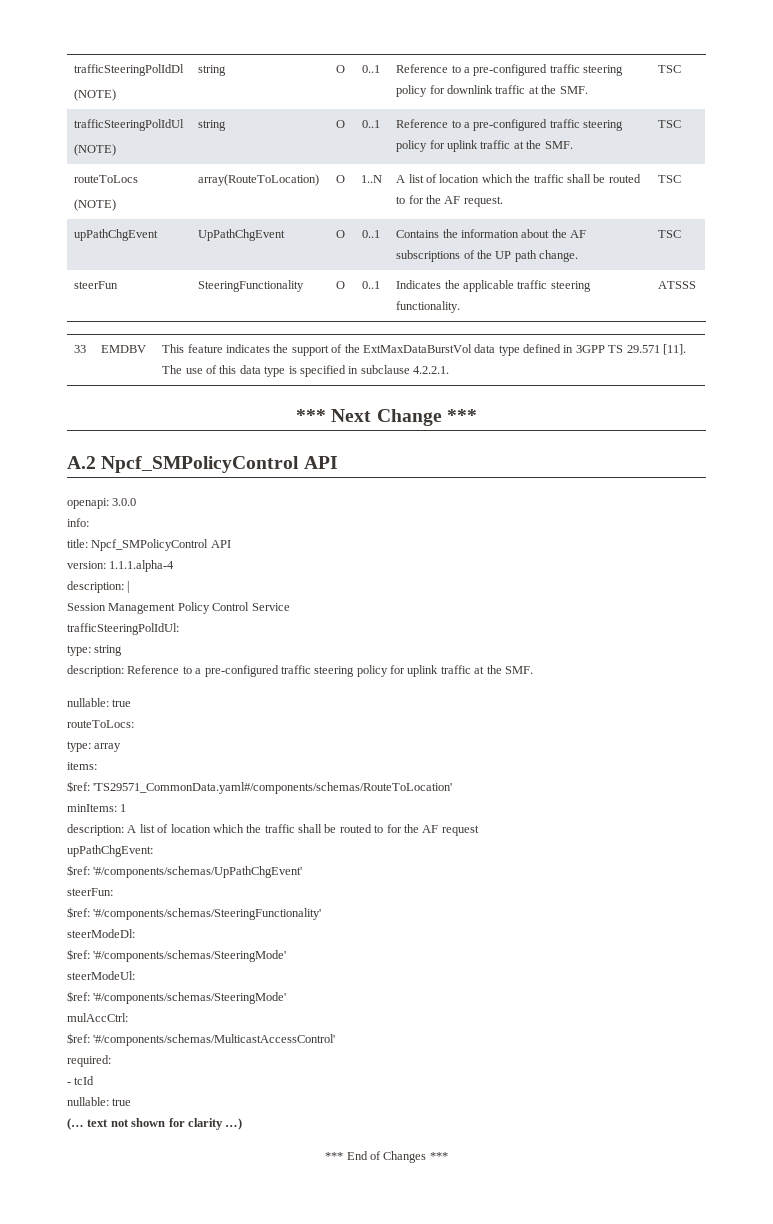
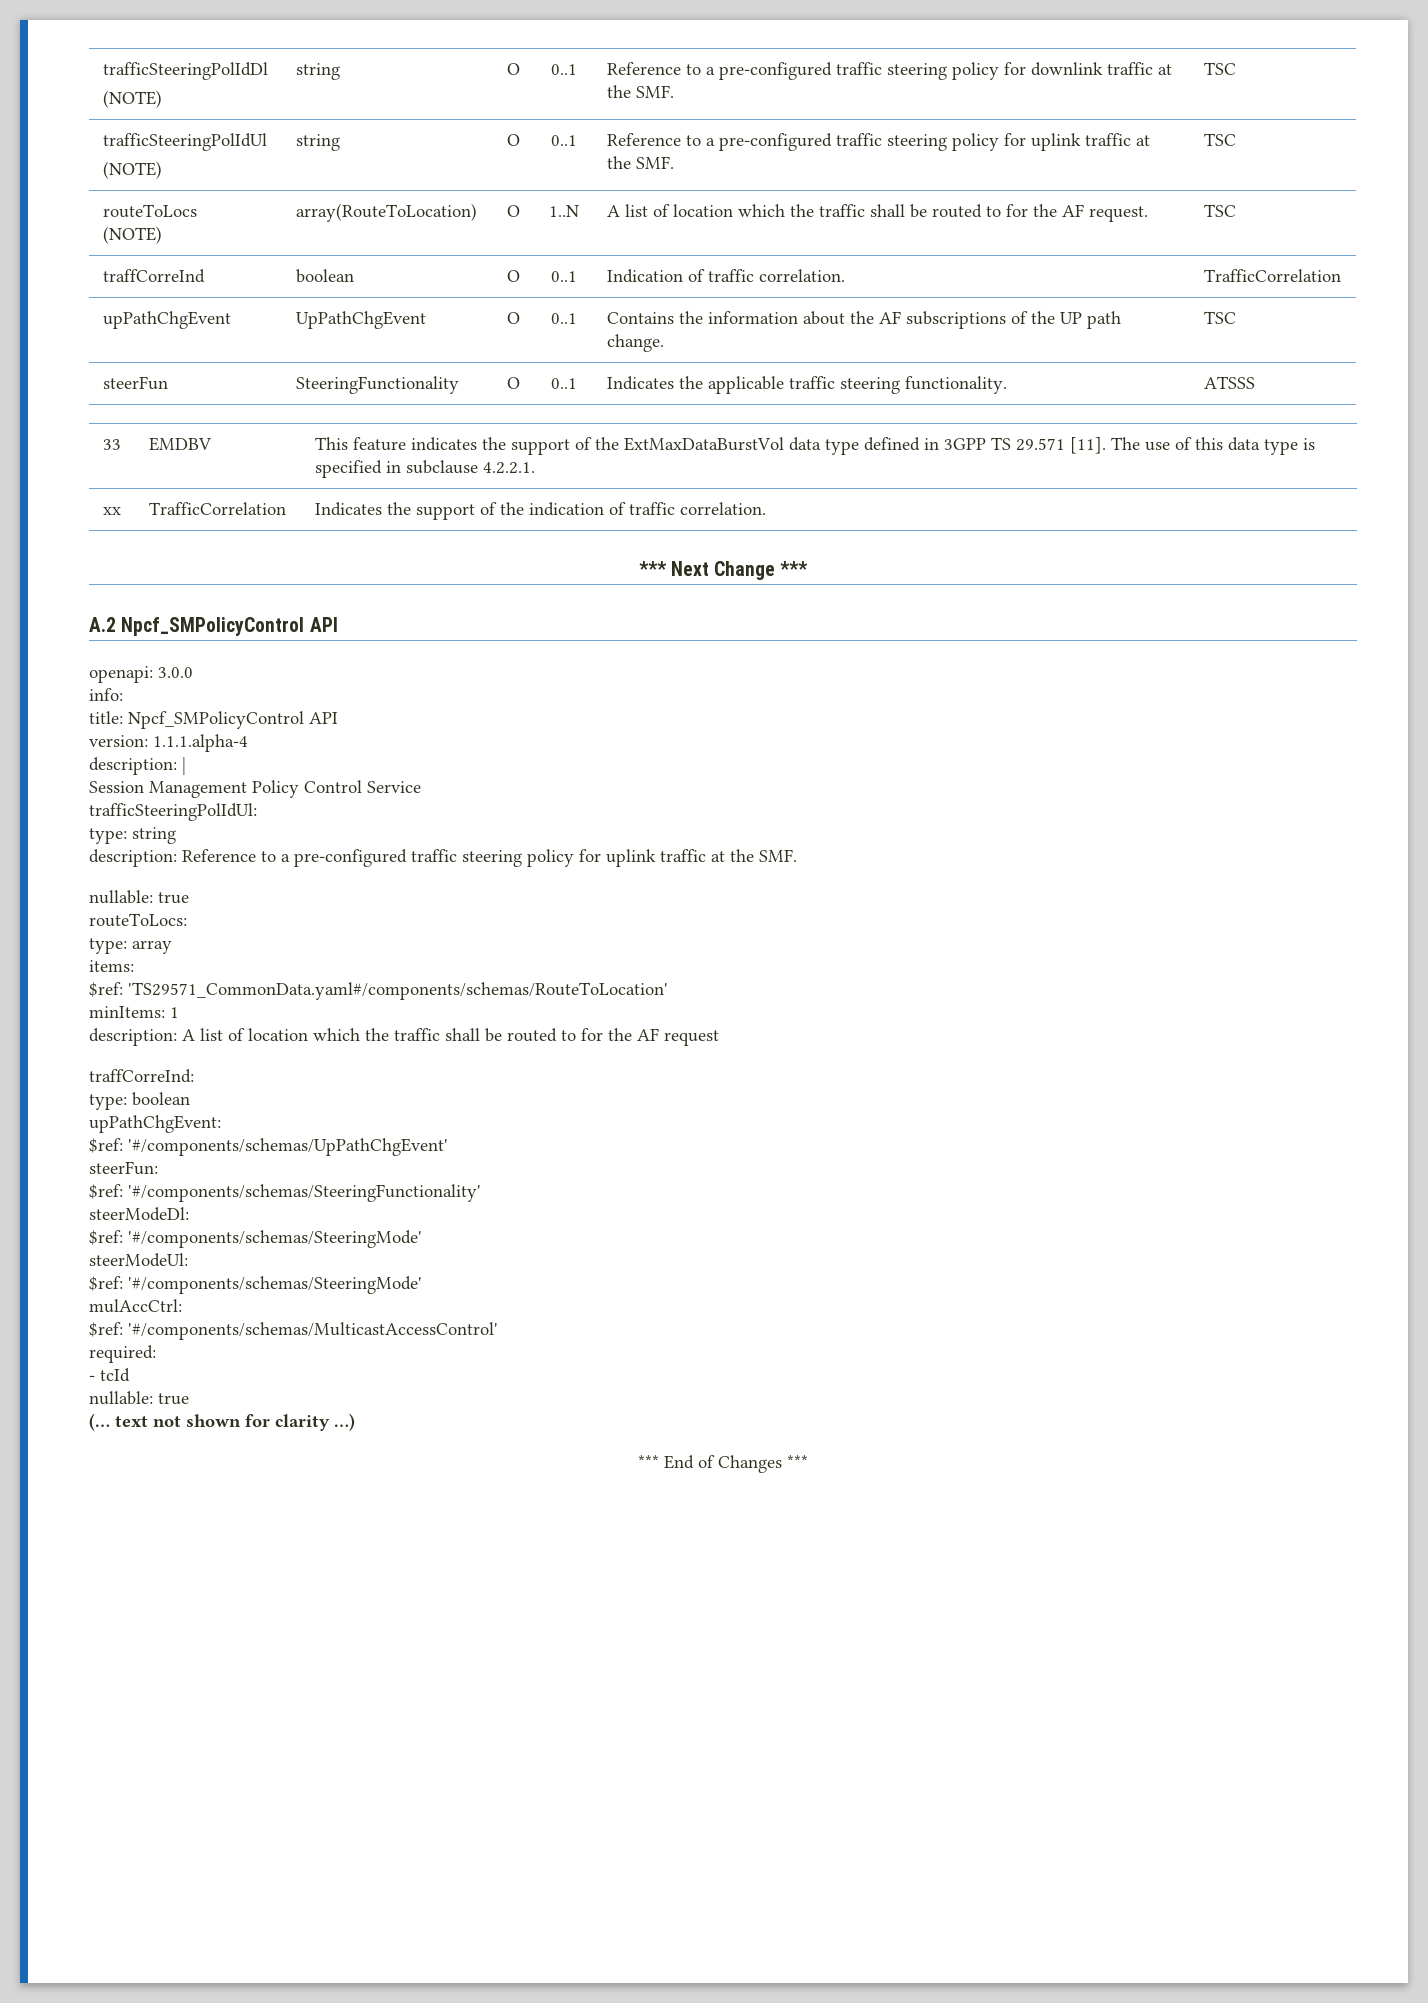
+ traffCorreInd | boolean | O | 0..1 | Indication of traffic correlation. | TrafficCorrelation
+ xx | TrafficCorrelation | Indicates the support of the indication of traffic correlation.
+ traffCorreInd:
+ type: boolean

